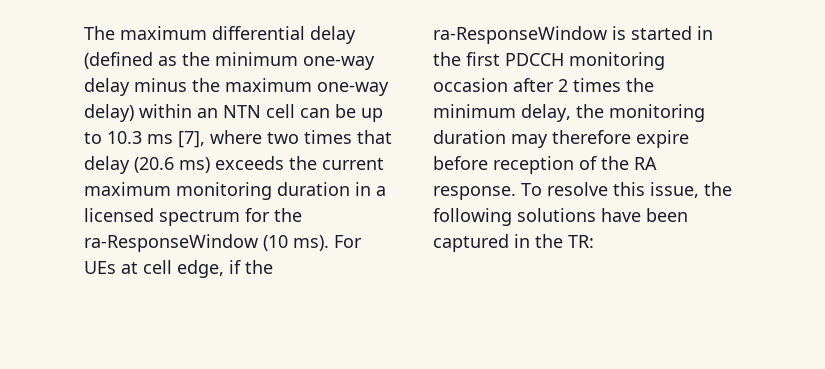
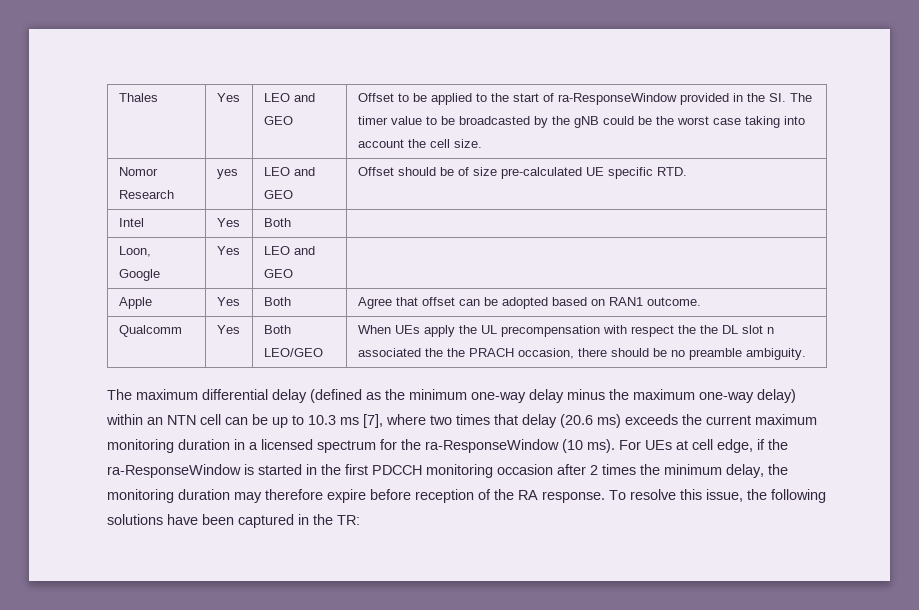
+ Thales | Yes | LEO and GEO | Offset to be applied to the start of ra-ResponseWindow provided in the SI. The timer value to be broadcasted by the gNB could be the worst case taking into account the cell size.
+ Nomor Research | yes | LEO and GEO | Offset should be of size pre-calculated UE specific RTD.
+ Intel | Yes | Both |
+ Loon, Google | Yes | LEO and GEO |
+ Apple | Yes | Both | Agree that offset can be adopted based on RAN1 outcome.
+ Qualcomm | Yes | Both LEO/GEO | When UEs apply the UL precompensation with respect the the DL slot n associated the the PRACH occasion, there should be no preamble ambiguity.

